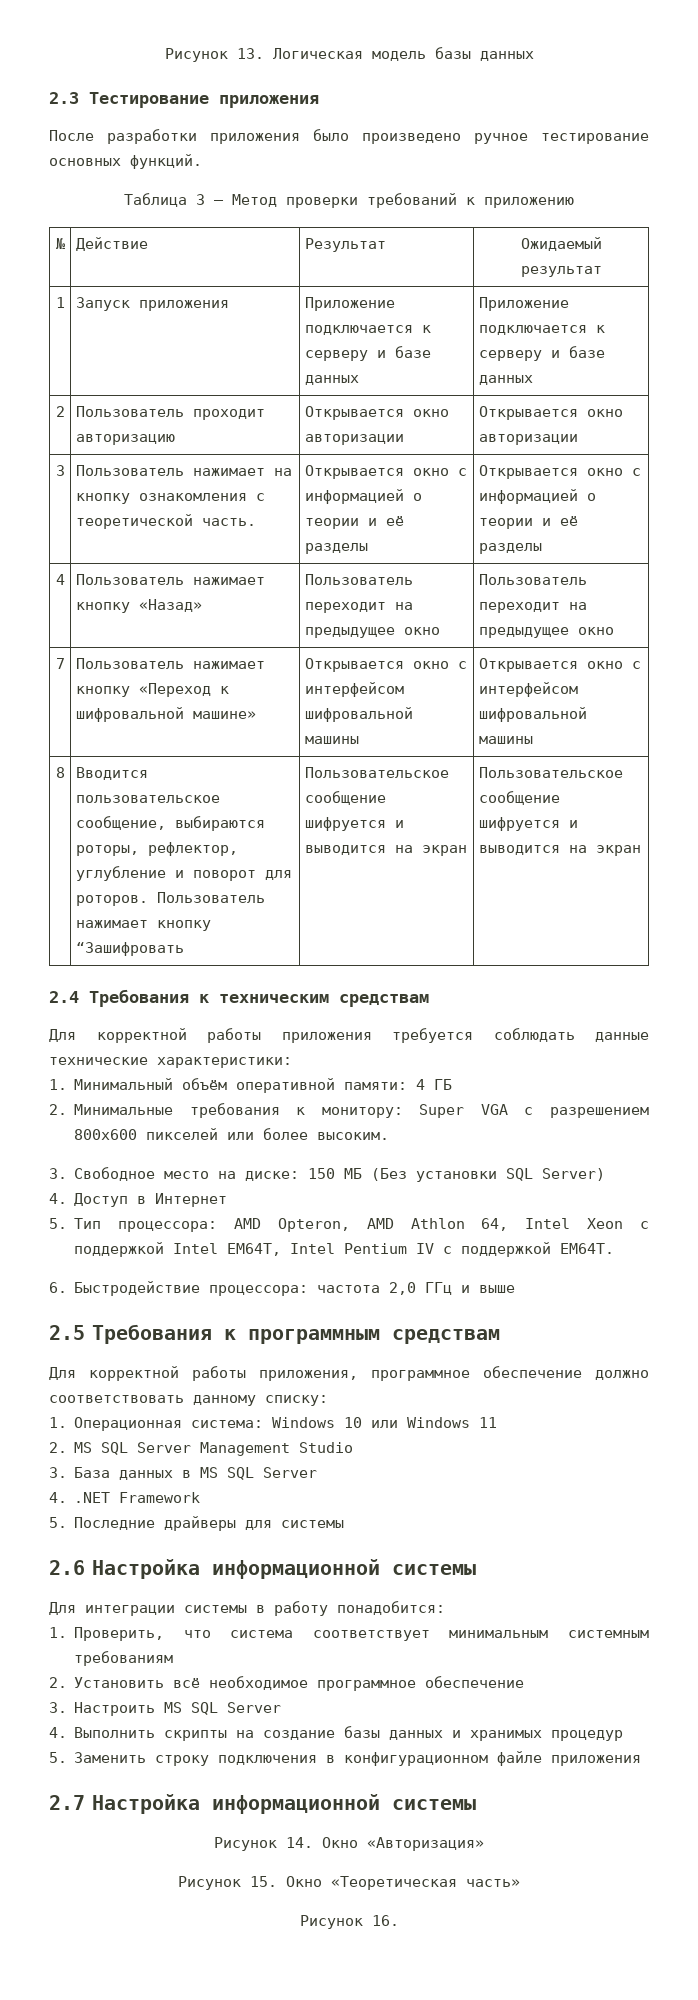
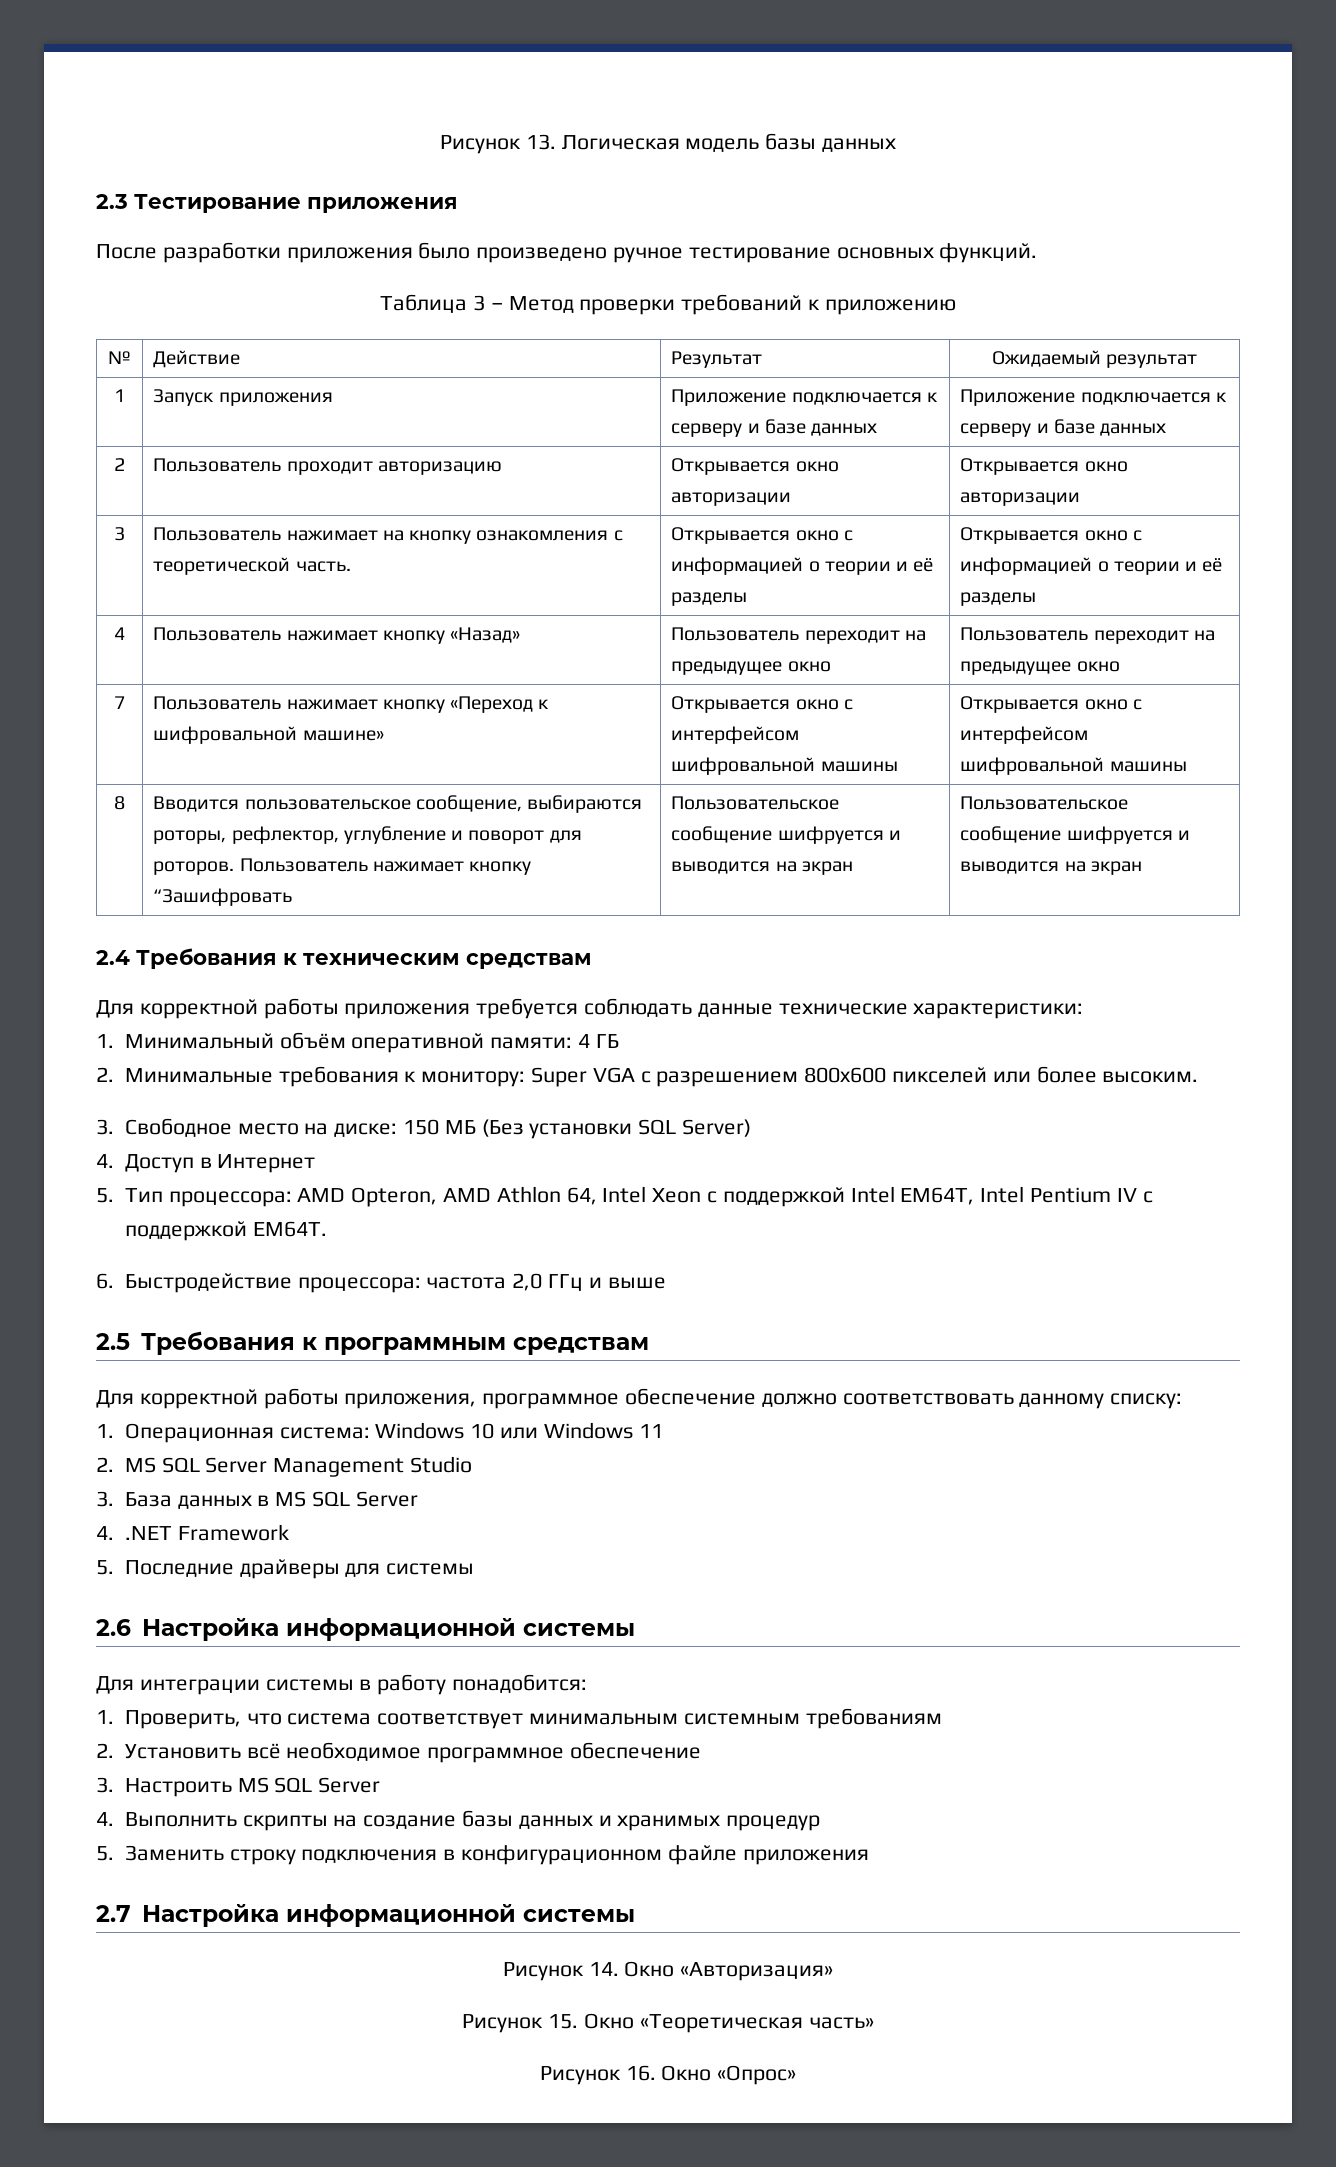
- Рисунок 16.
+ Рисунок 16. Окно «Опрос»

